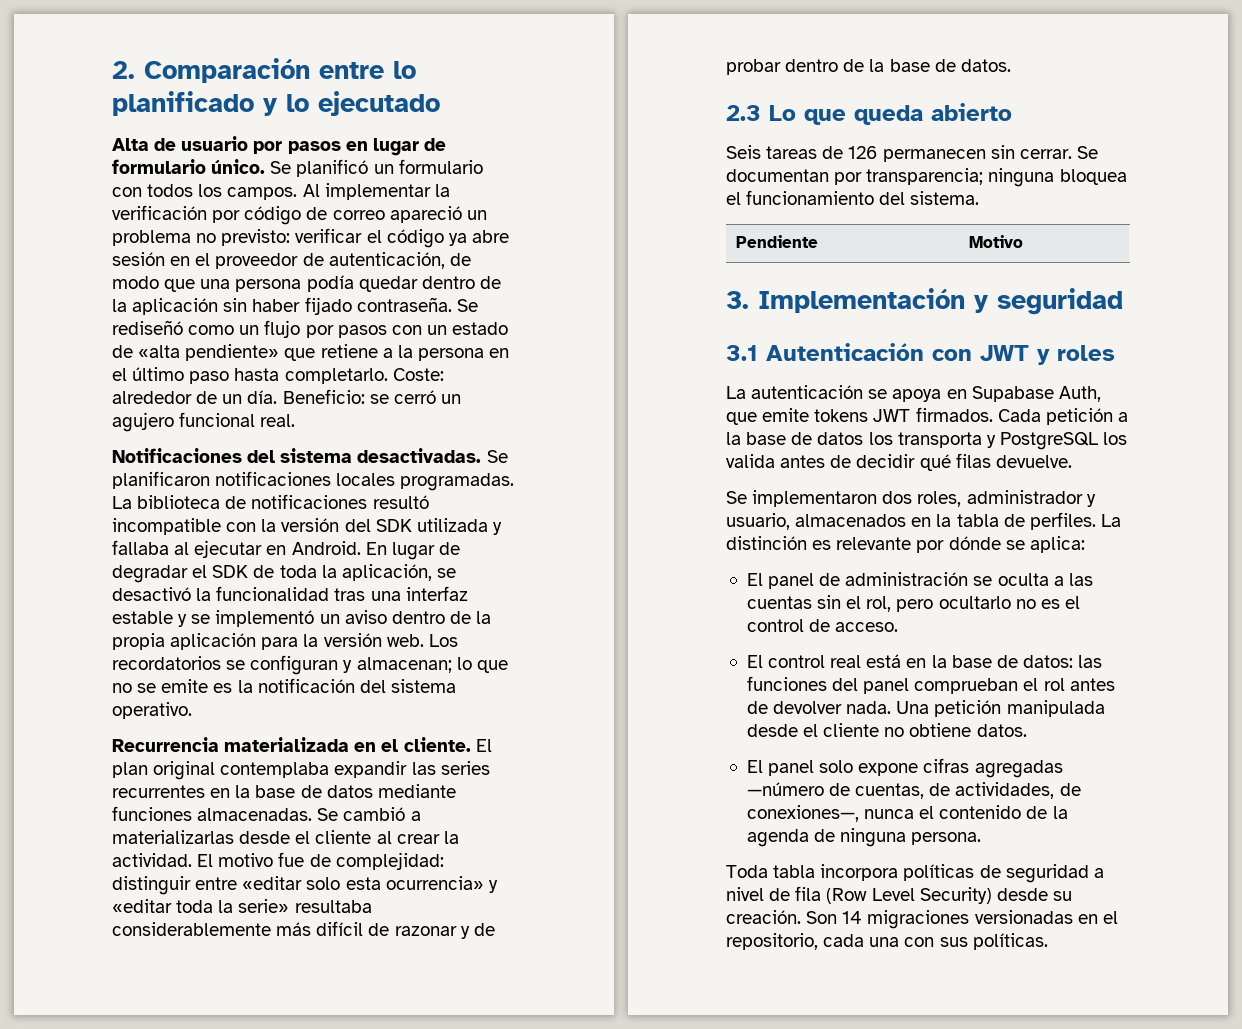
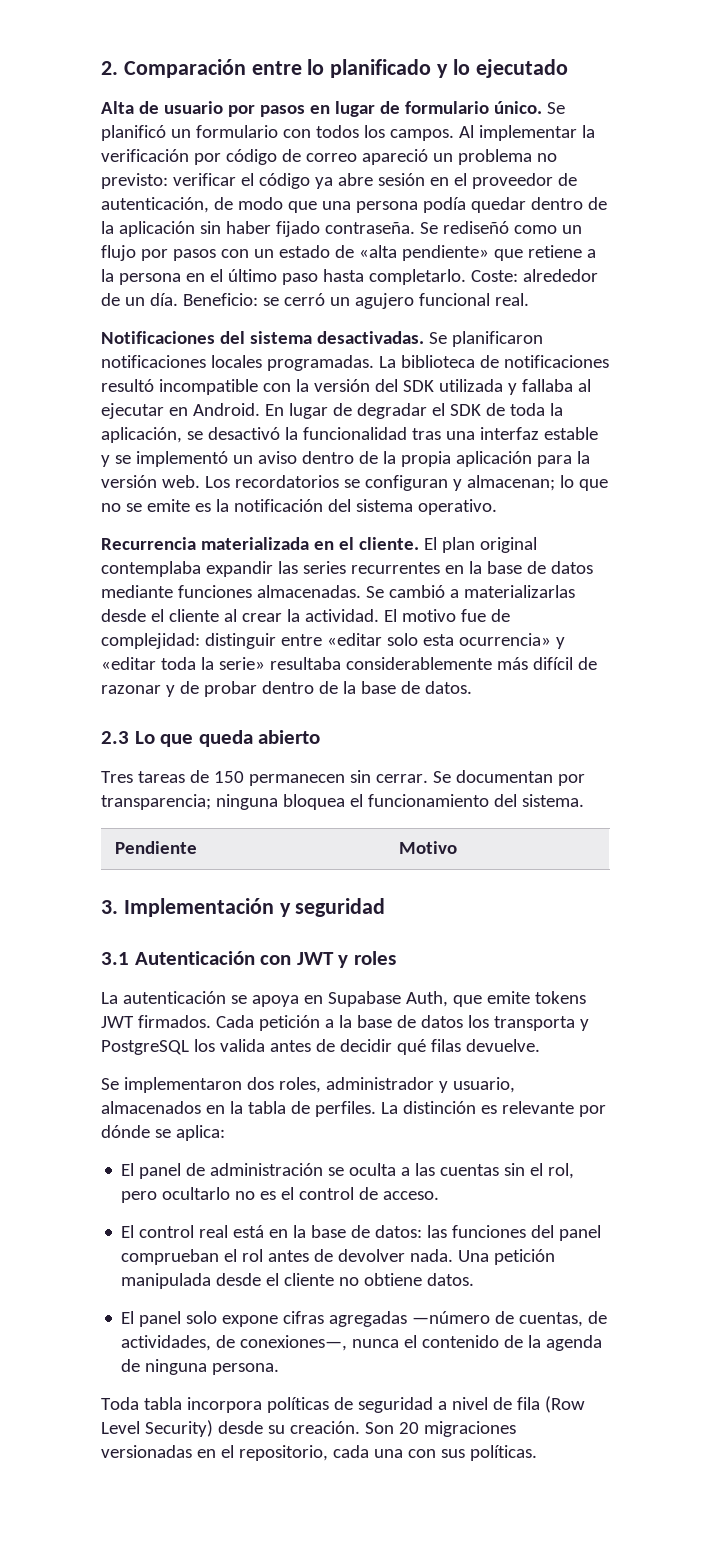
- Seis tareas de 126 permanecen sin cerrar.
+ Tres tareas de 150 permanecen sin cerrar.
- Son 14 migraciones versionadas en el repositorio, cada una con sus políticas.
+ Son 20 migraciones versionadas en el repositorio, cada una con sus políticas.

